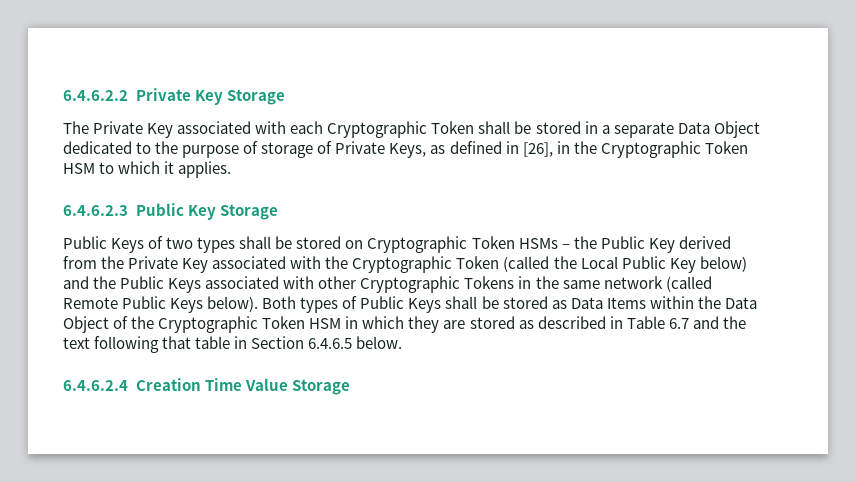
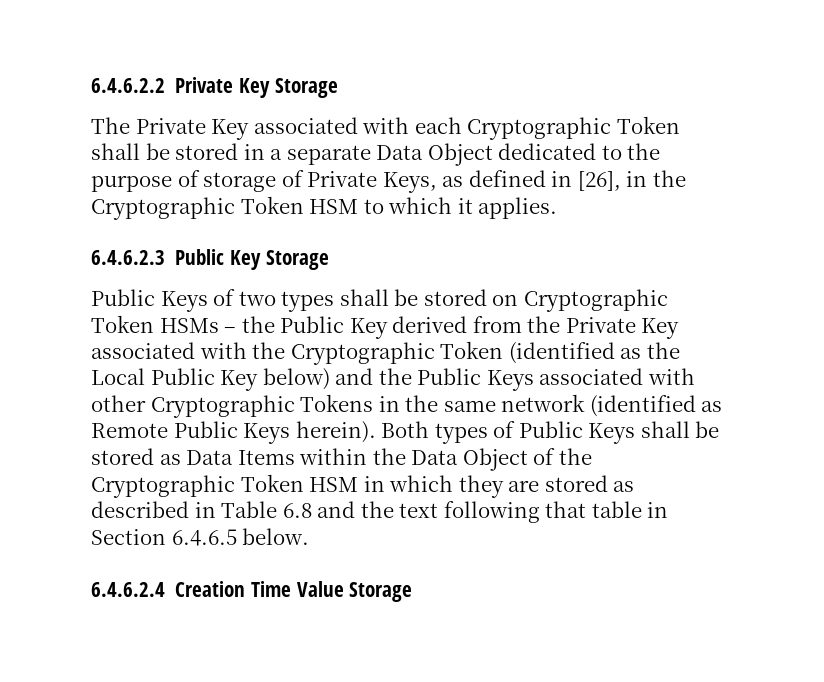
- Public Keys of two types shall be stored on Cryptographic Token HSMs – the Public Key derived from the Private Key associated with the Cryptographic Token (called the Local Public Key below) and the Public Keys associated with other Cryptographic Tokens in the same network (called Remote Public Keys below).
+ Public Keys of two types shall be stored on Cryptographic Token HSMs – the Public Key derived from the Private Key associated with the Cryptographic Token (identified as the Local Public Key below) and the Public Keys associated with other Cryptographic Tokens in the same network (identified as Remote Public Keys herein).
- Both types of Public Keys shall be stored as Data Items within the Data Object of the Cryptographic Token HSM in which they are stored as described in Table 6.7 and the text following that table in Section 6.4.6.5 below.
+ Both types of Public Keys shall be stored as Data Items within the Data Object of the Cryptographic Token HSM in which they are stored as described in Table 6.8 and the text following that table in Section 6.4.6.5 below.

